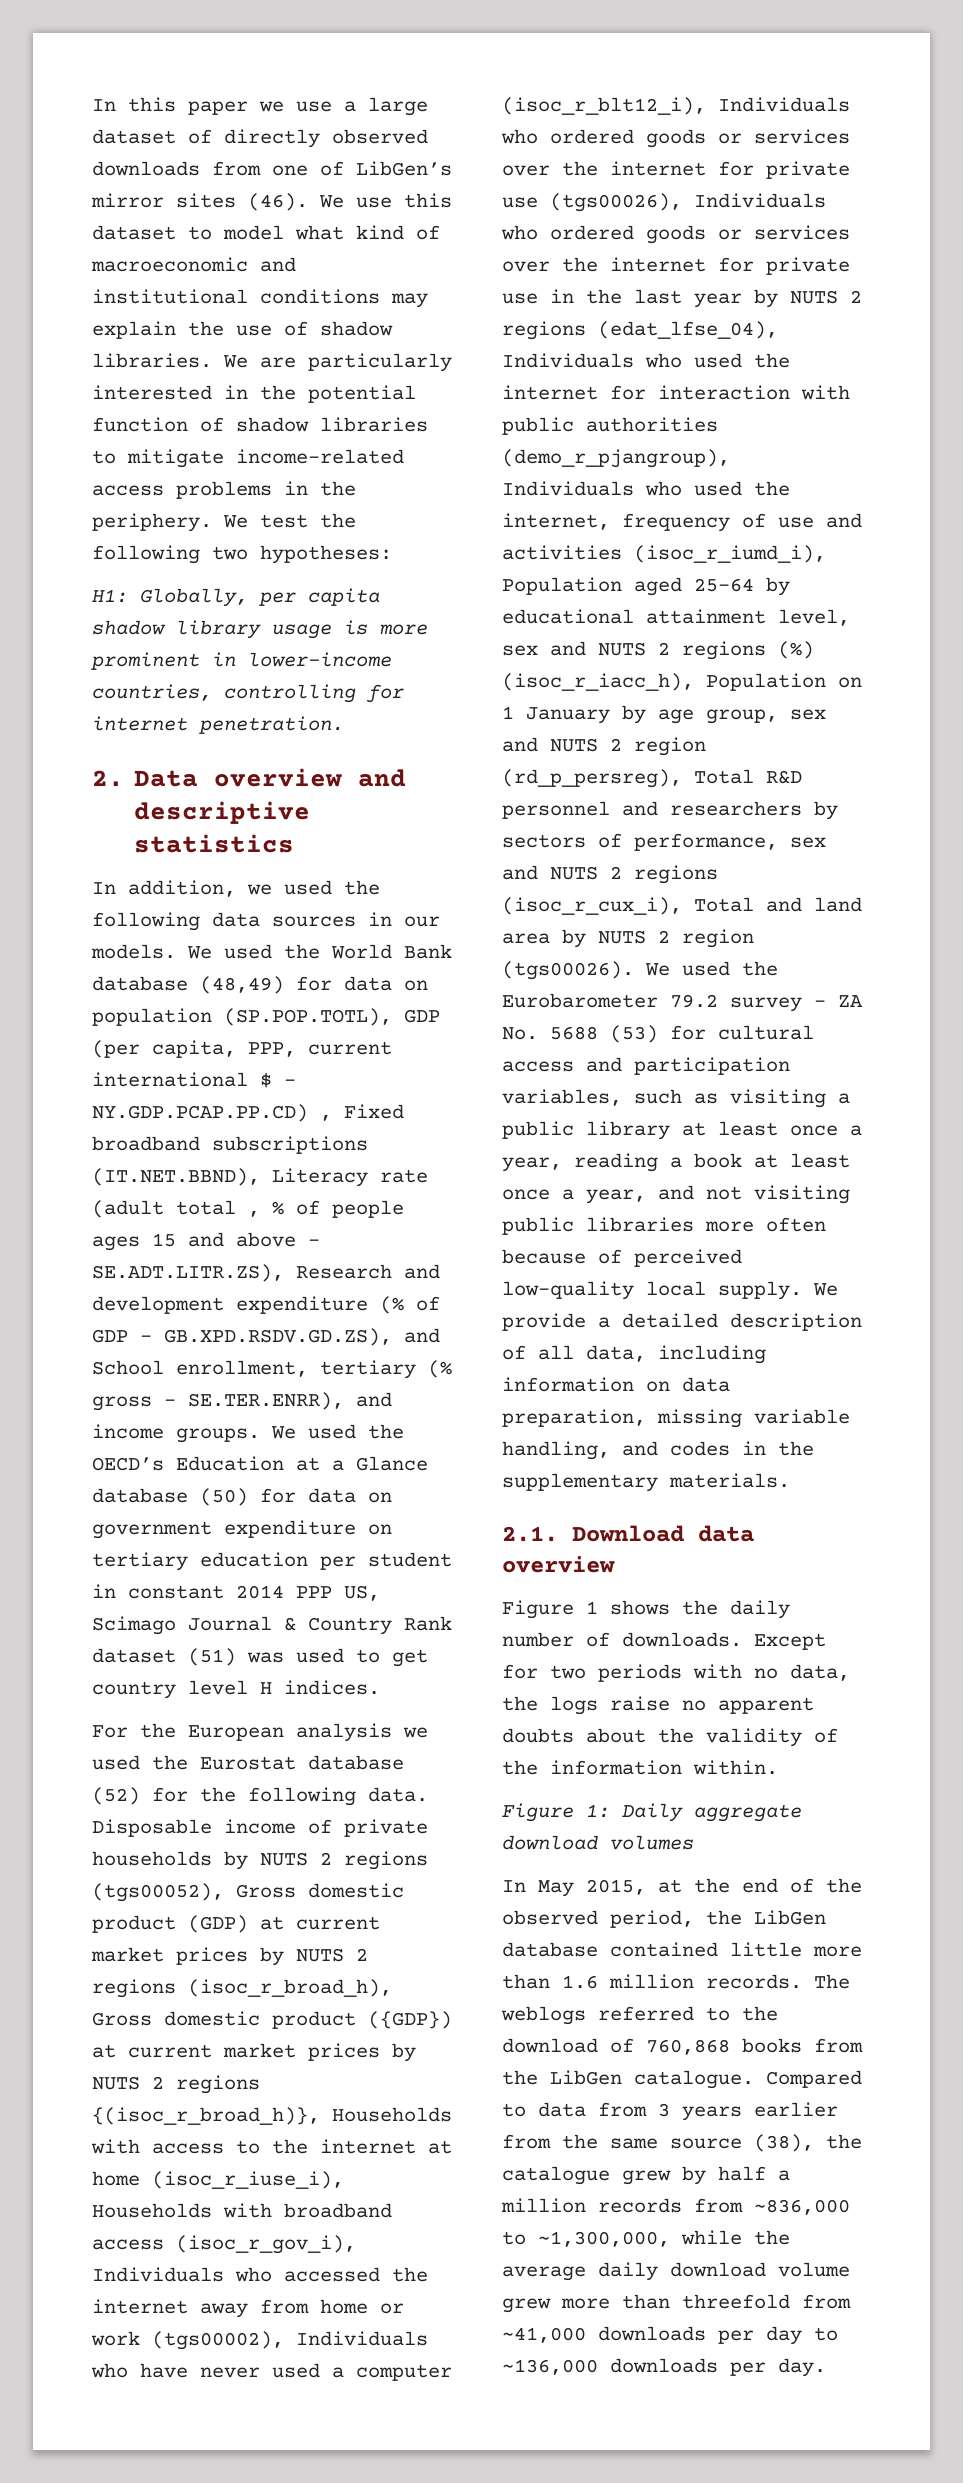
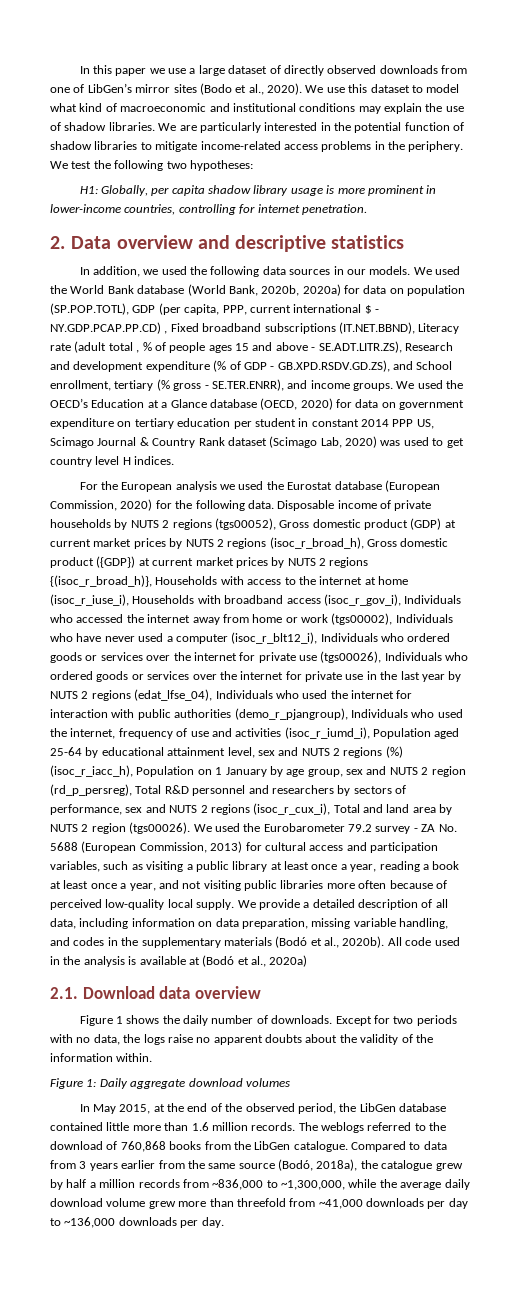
- In this paper we use a large dataset of directly observed downloads from one of LibGen’s mirror sites (46).
+ In this paper we use a large dataset of directly observed downloads from one of LibGen’s mirror sites (Bodo et al., 2020).
- We used the World Bank database (48,49) for data on population (SP.POP.TOTL), GDP (per capita, PPP, current international $ - NY.GDP.PCAP.PP.CD) , Fixed broadband subscriptions (IT.NET.BBND), Literacy rate (adult total , % of people ages 15 and above - SE.ADT.LITR.ZS), Research and development expenditure (% of GDP - GB.XPD.RSDV.GD.ZS), and School enrollment, tertiary (% gross - SE.TER.ENRR), and income groups.
+ We used the World Bank database (World Bank, 2020b, 2020a) for data on population (SP.POP.TOTL), GDP (per capita, PPP, current international $ - NY.GDP.PCAP.PP.CD) , Fixed broadband subscriptions (IT.NET.BBND), Literacy rate (adult total , % of people ages 15 and above - SE.ADT.LITR.ZS), Research and development expenditure (% of GDP - GB.XPD.RSDV.GD.ZS), and School enrollment, tertiary (% gross - SE.TER.ENRR), and income groups.
- We used the OECD’s Education at a Glance database (50) for data on government expenditure on tertiary education per student in constant 2014 PPP US, Scimago Journal & Country Rank dataset (51) was used to get country level H indices.
+ We used the OECD’s Education at a Glance database (OECD, 2020) for data on government expenditure on tertiary education per student in constant 2014 PPP US, Scimago Journal & Country Rank dataset (Scimago Lab, 2020) was used to get country level H indices.
- For the European analysis we used the Eurostat database (52) for the following data.
+ For the European analysis we used the Eurostat database (European Commission, 2020) for the following data.
- We used the Eurobarometer 79.2 survey - ZA No. 5688 (53) for cultural access and participation variables, such as visiting a public library at least once a year, reading a book at least once a year, and not visiting public libraries more often because of perceived low-quality local supply.
+ We used the Eurobarometer 79.2 survey - ZA No. 5688 (European Commission, 2013) for cultural access and participation variables, such as visiting a public library at least once a year, reading a book at least once a year, and not visiting public libraries more often because of perceived low-quality local supply.
- We provide a detailed description of all data, including information on data preparation, missing variable handling, and codes in the supplementary materials.
+ We provide a detailed description of all data, including information on data preparation, missing variable handling, and codes in the supplementary materials (Bodó et al., 2020b). All code used in the analysis is available at (Bodó et al., 2020a)
- Compared to data from 3 years earlier from the same source (38), the catalogue grew by half a million records from ~836,000 to ~1,300,000, while the average daily download volume grew more than threefold from ~41,000 downloads per day to ~136,000 downloads per day.
+ Compared to data from 3 years earlier from the same source (Bodó, 2018a), the catalogue grew by half a million records from ~836,000 to ~1,300,000, while the average daily download volume grew more than threefold from ~41,000 downloads per day to ~136,000 downloads per day.

